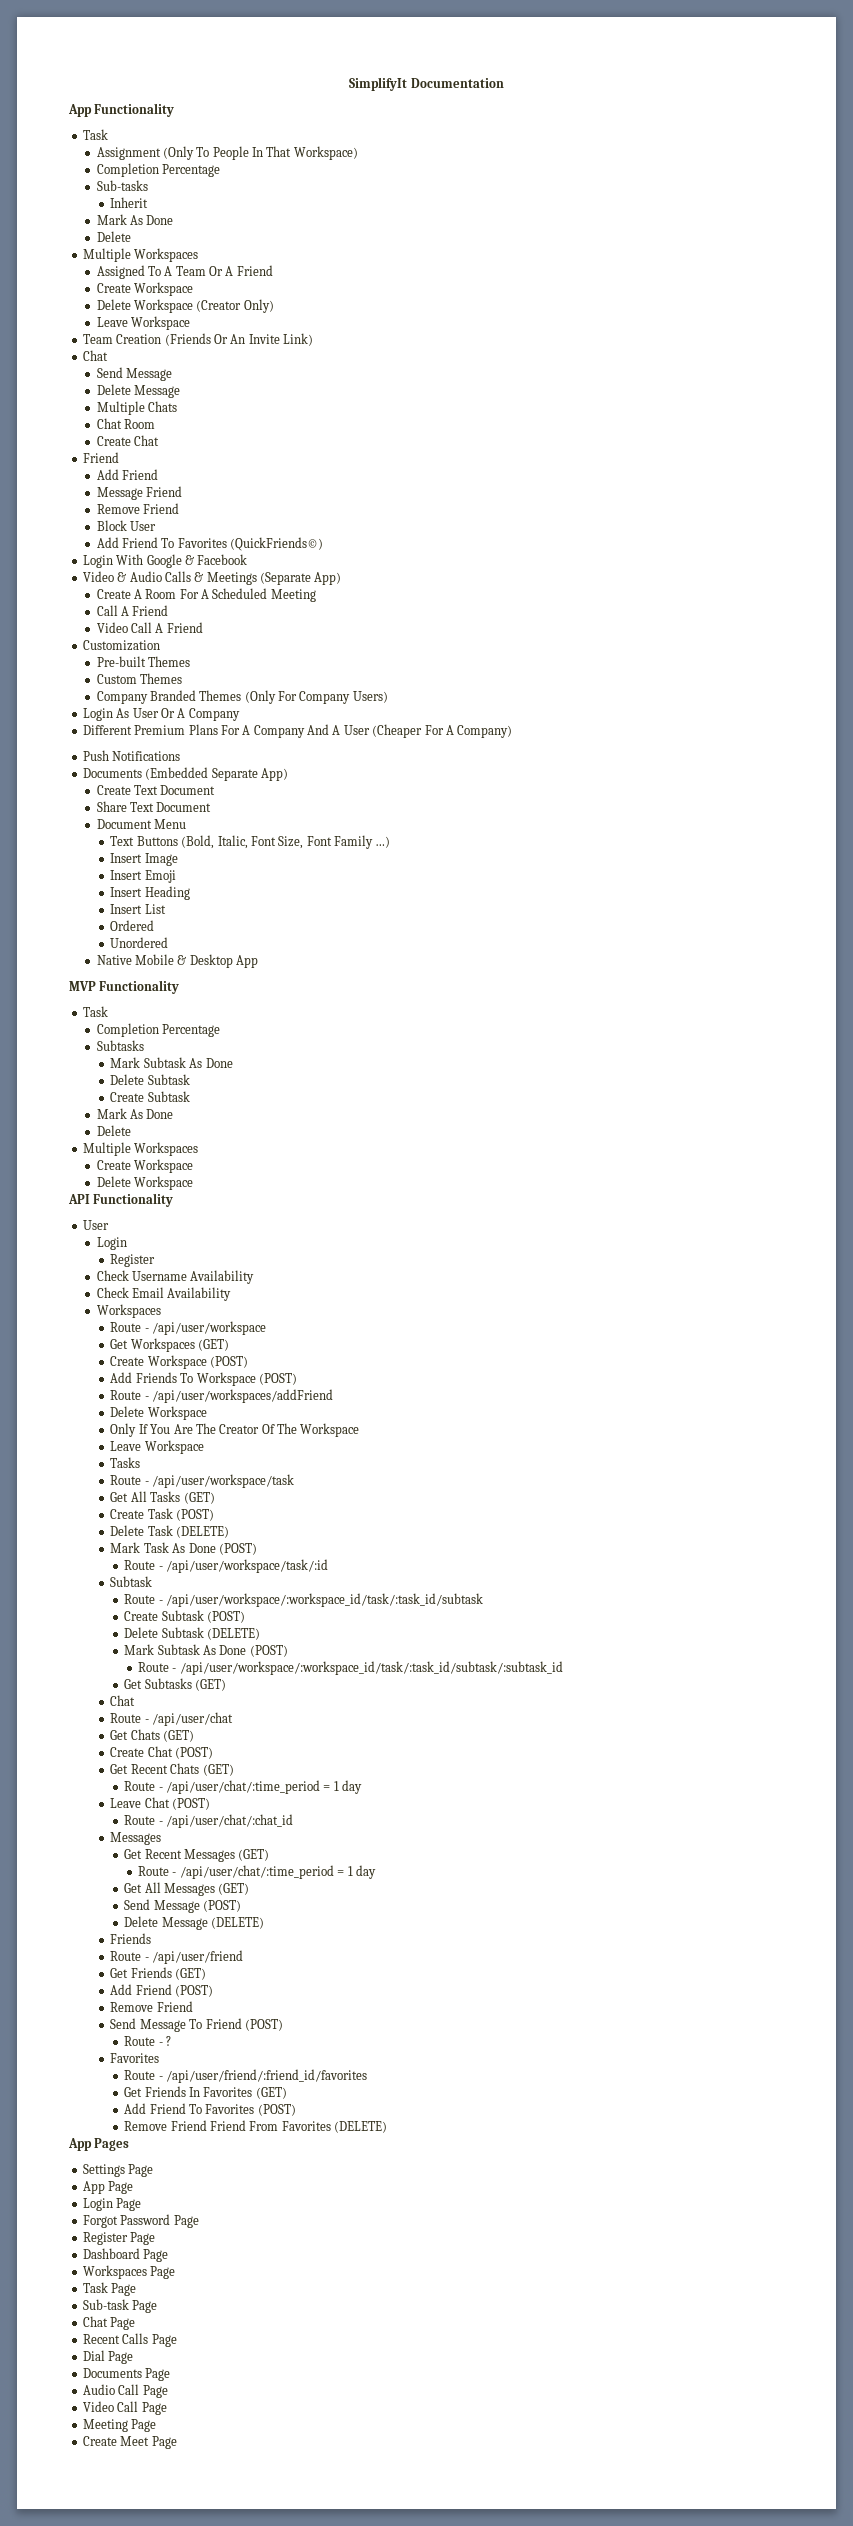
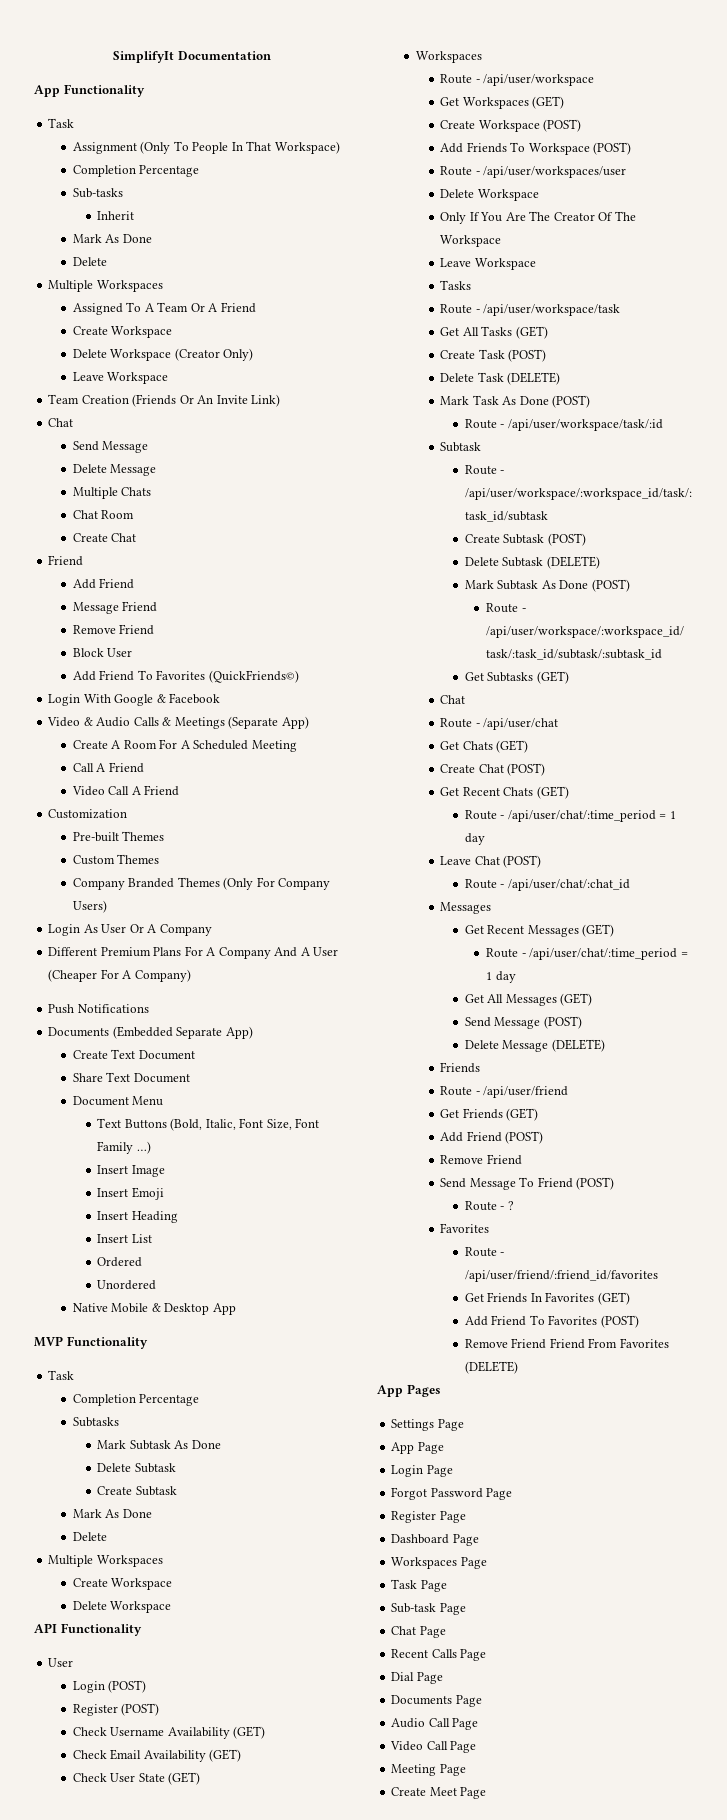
  API Functionality
  User
- Login
- Register
+ Login (POST)
+ Register (POST)
- Check Username Availability
+ Check Username Availability (GET)
- Check Email Availability
+ Check Email Availability (GET)
+ Check User State (GET)
- Route - /api/user/workspaces/addFriend
+ Route - /api/user/workspaces/user

